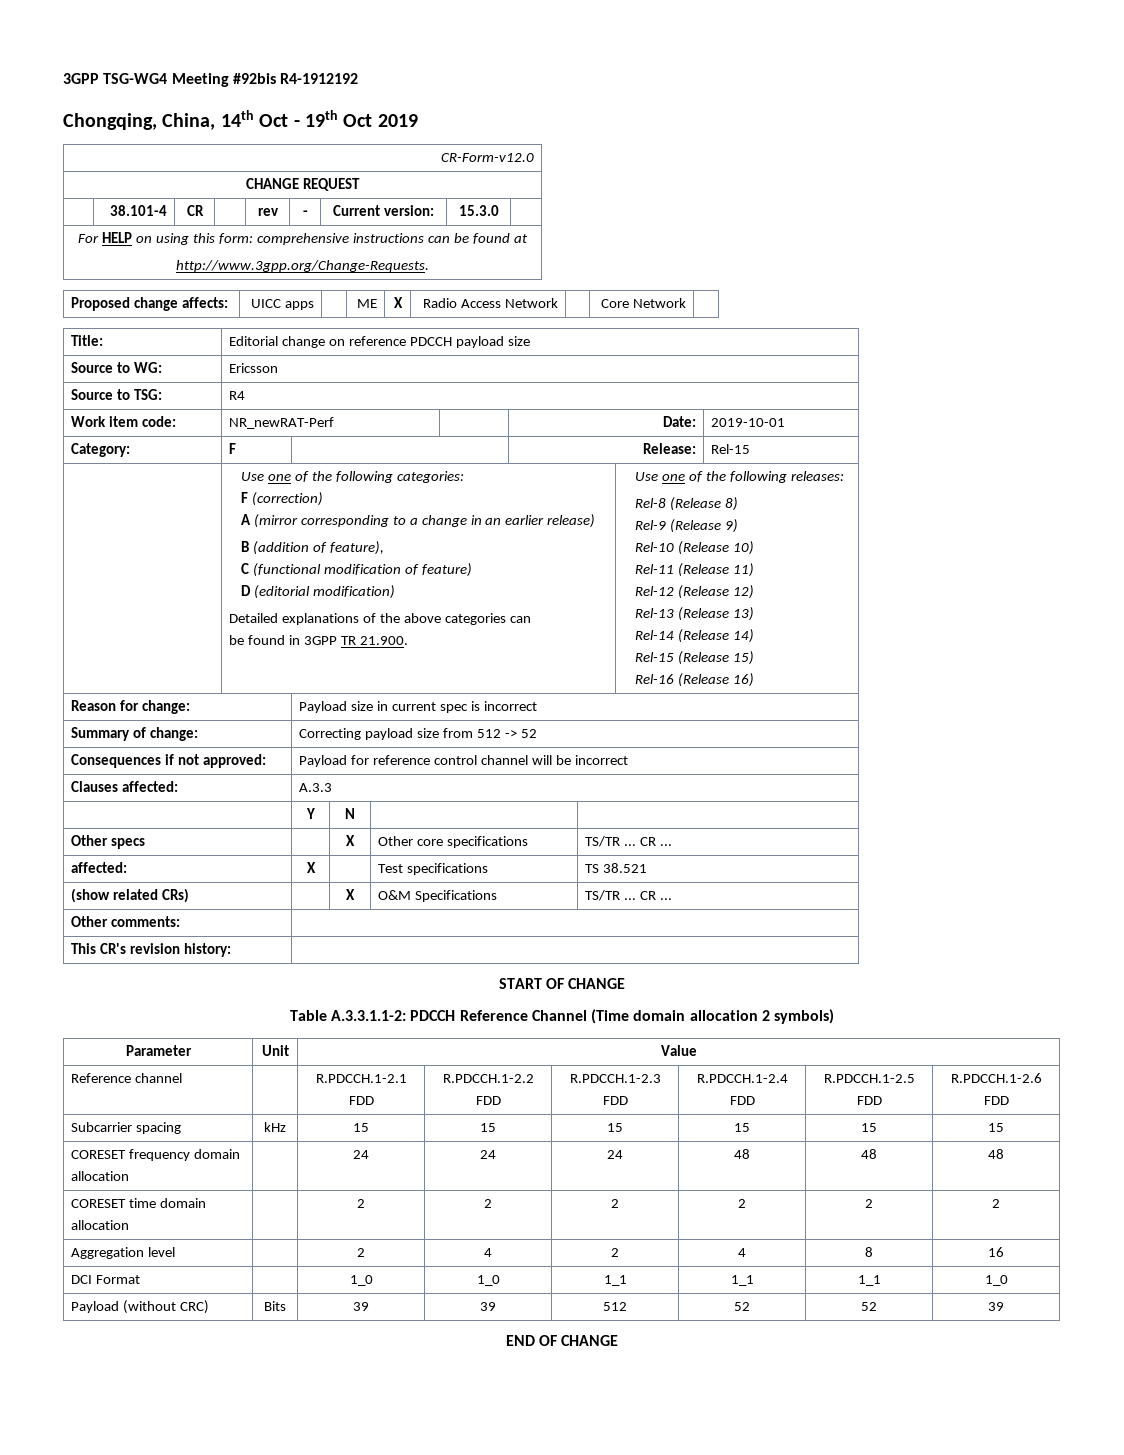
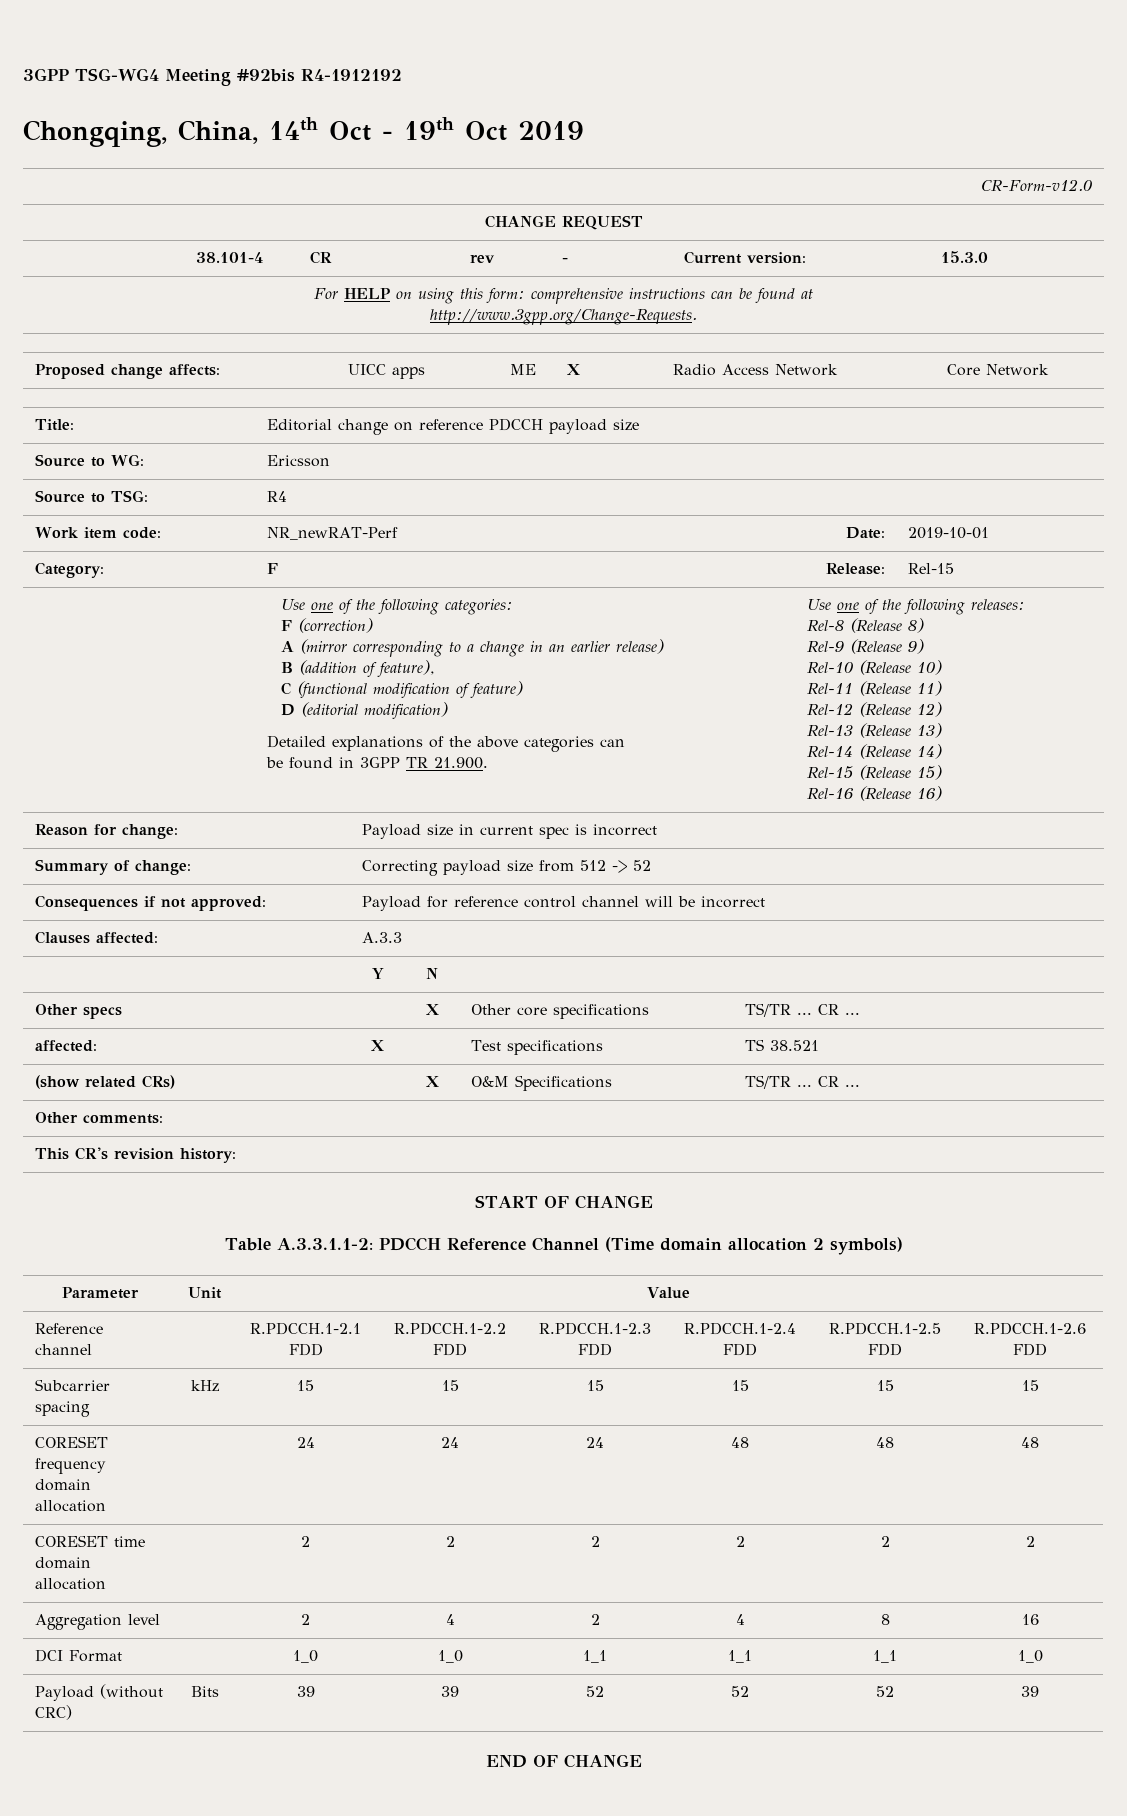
- Payload (without CRC) | Bits | 39 | 39 | 512 | 52 | 52 | 39
+ Payload (without CRC) | Bits | 39 | 39 | 52 | 52 | 52 | 39

